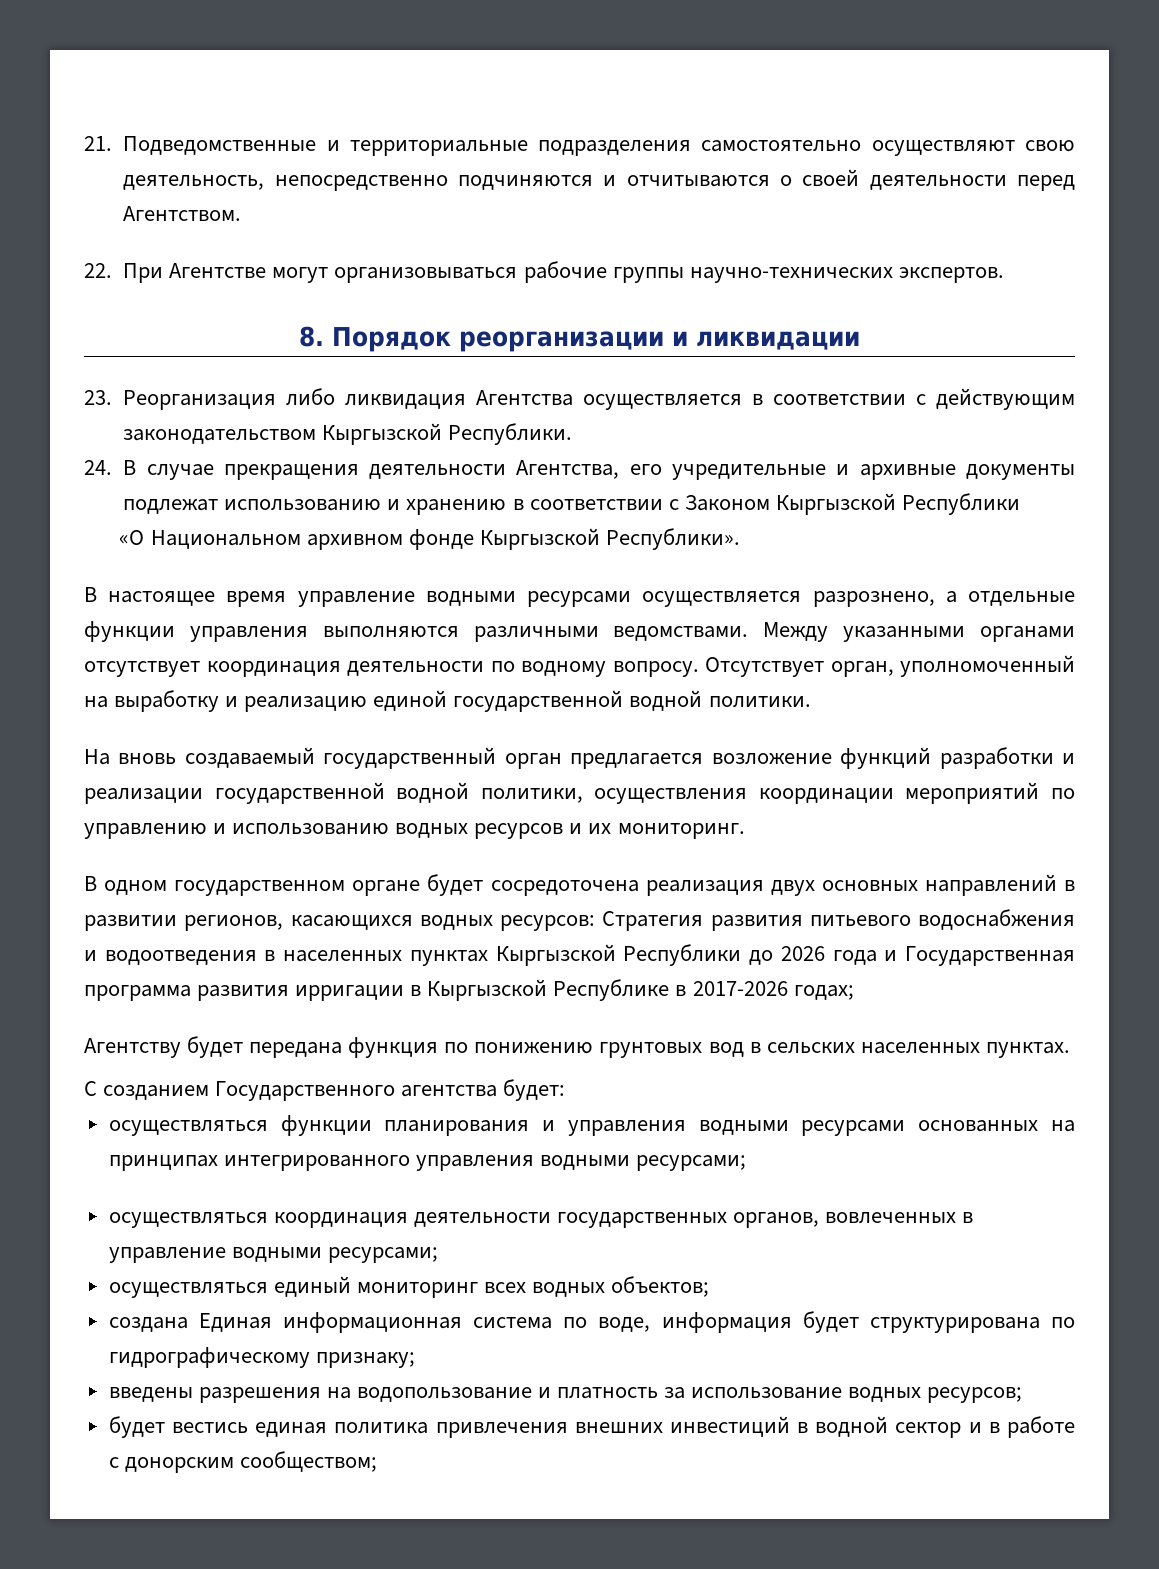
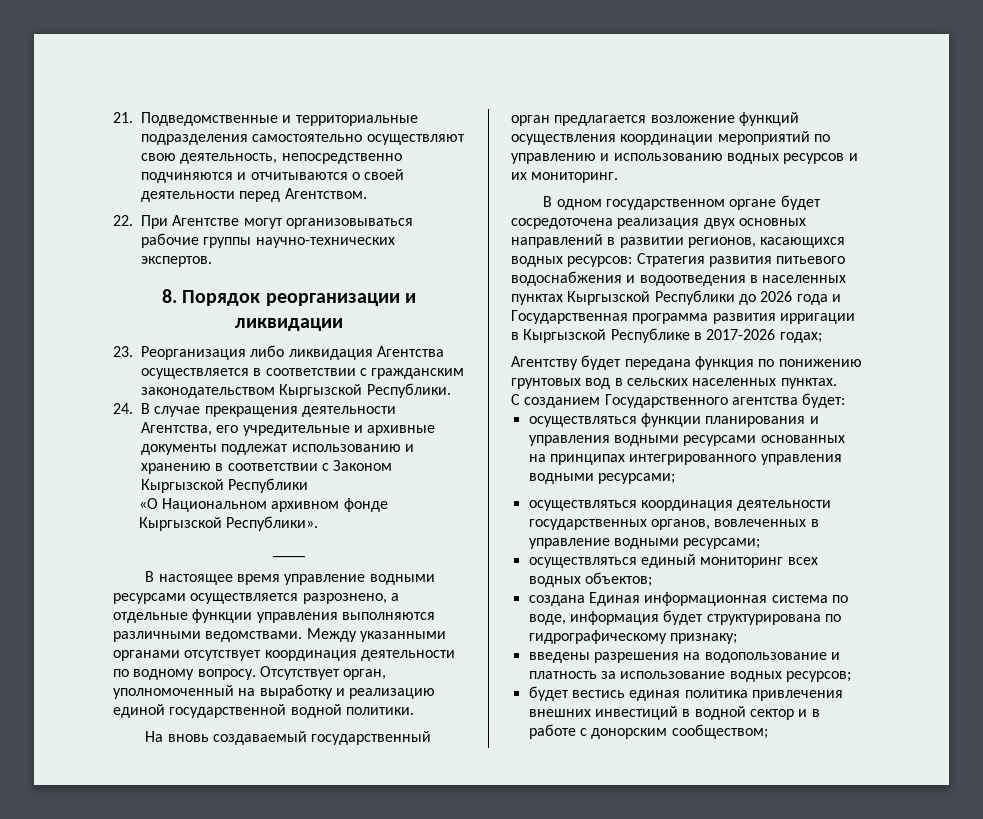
- 23. Реорганизация либо ликвидация Агентства осуществляется в соответствии с действующим законодательством Кыргызской Республики.
+ 23. Реорганизация либо ликвидация Агентства осуществляется в соответствии с гражданским законодательством Кыргызской Республики.
+ ____
- На вновь создаваемый государственный орган предлагается возложение функций разработки и реализации государственной водной политики, осуществления координации мероприятий по управлению и использованию водных ресурсов и их мониторинг.
+ На вновь создаваемый государственный орган предлагается возложение функций осуществления координации мероприятий по управлению и использованию водных ресурсов и их мониторинг.

